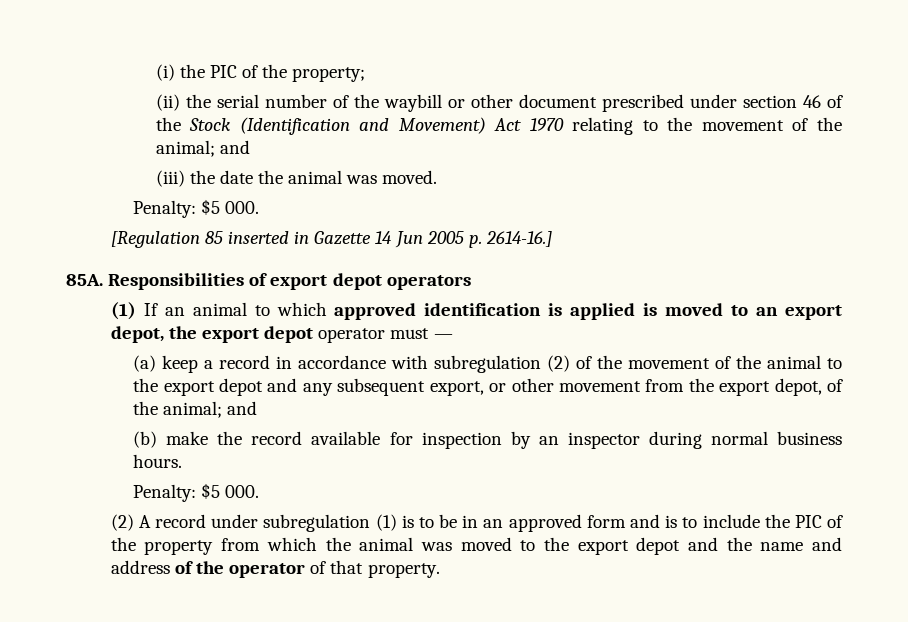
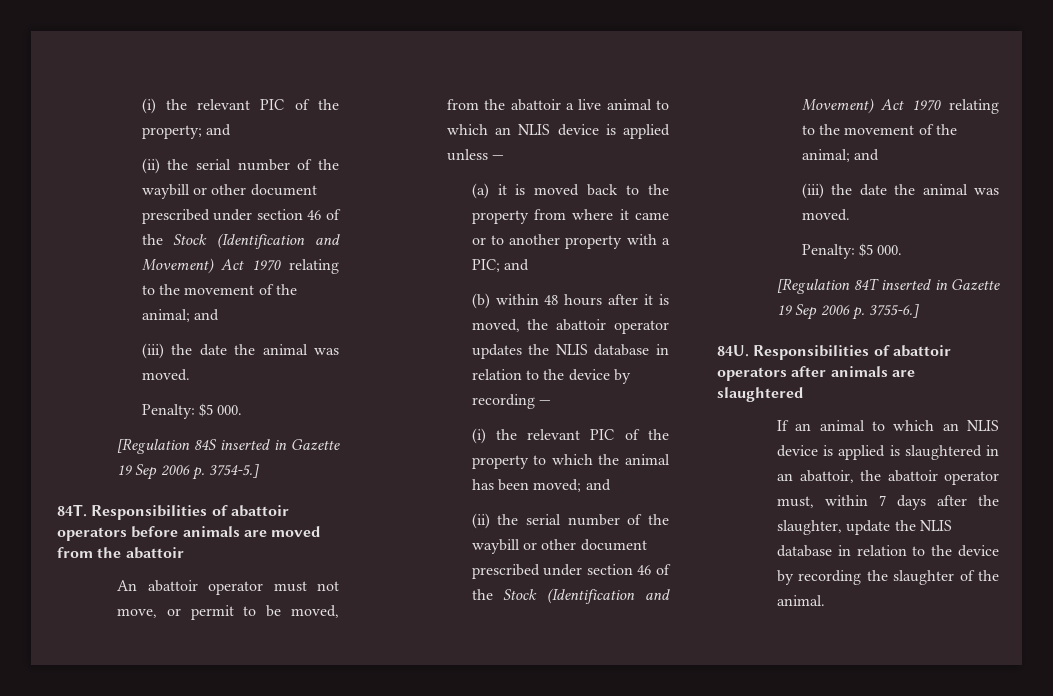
- (i) the PIC of the property;
+ (i) the relevant PIC of the property; and
- [Regulation 85 inserted in Gazette 14 Jun 2005 p. 2614-16.]
- 85A. Responsibilities of export depot operators
- (1) If an animal to which approved identification is applied is moved to an export depot, the export depot operator must —
- (a) keep a record in accordance with subregulation (2) of the movement of the animal to the export depot and any subsequent export, or other movement from the export depot, of the animal; and
- (b) make the record available for inspection by an inspector during normal business hours.
+ [Regulation 84S inserted in Gazette 19 Sep 2006 p. 3754-5.]
+ 84T. Responsibilities of abattoir operators before animals are moved from the abattoir
+ An abattoir operator must not move, or permit to be moved, from the abattoir a live animal to which an NLIS device is applied unless —
+ (a) it is moved back to the property from where it came or to another property with a PIC; and
+ (b) within 48 hours after it is moved, the abattoir operator updates the NLIS database in relation to the device by recording —
+ (i) the relevant PIC of the property to which the animal has been moved; and
+ (ii) the serial number of the waybill or other document prescribed under section 46 of the Stock (Identification and Movement) Act 1970 relating to the movement of the animal; and
+ (iii) the date the animal was moved.
  Penalty: $5 000.
- (2) A record under subregulation (1) is to be in an approved form and is to include the PIC of the property from which the animal was moved to the export depot and the name and address of the operator of that property.
+ [Regulation 84T inserted in Gazette 19 Sep 2006 p. 3755-6.]
+ 84U. Responsibilities of abattoir operators after animals are slaughtered
+ If an animal to which an NLIS device is applied is slaughtered in an abattoir, the abattoir operator must, within 7 days after the slaughter, update the NLIS database in relation to the device by recording the slaughter of the animal.

